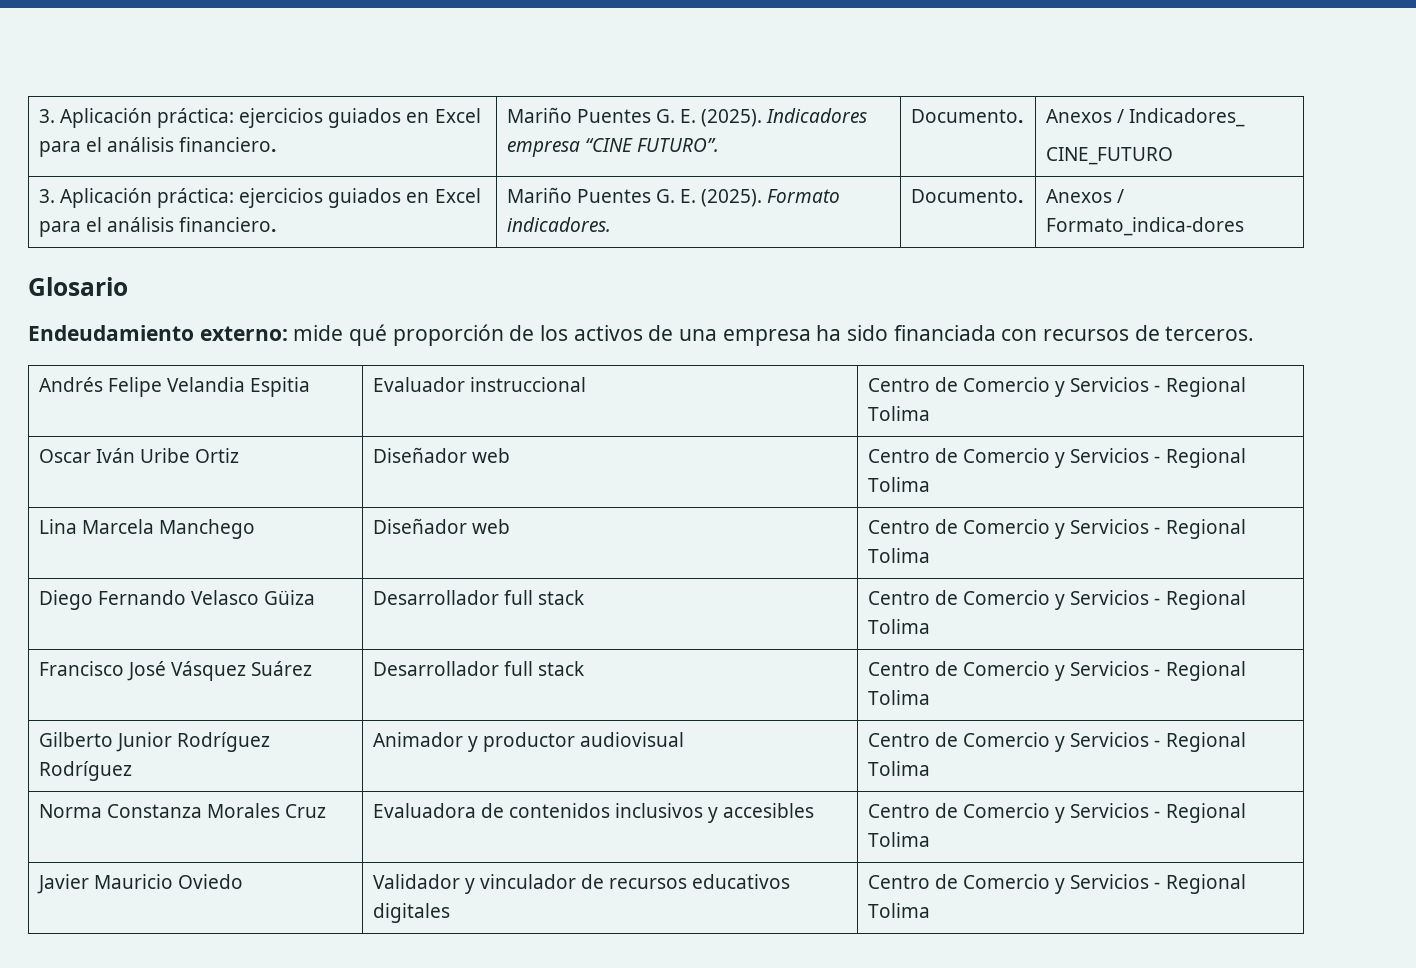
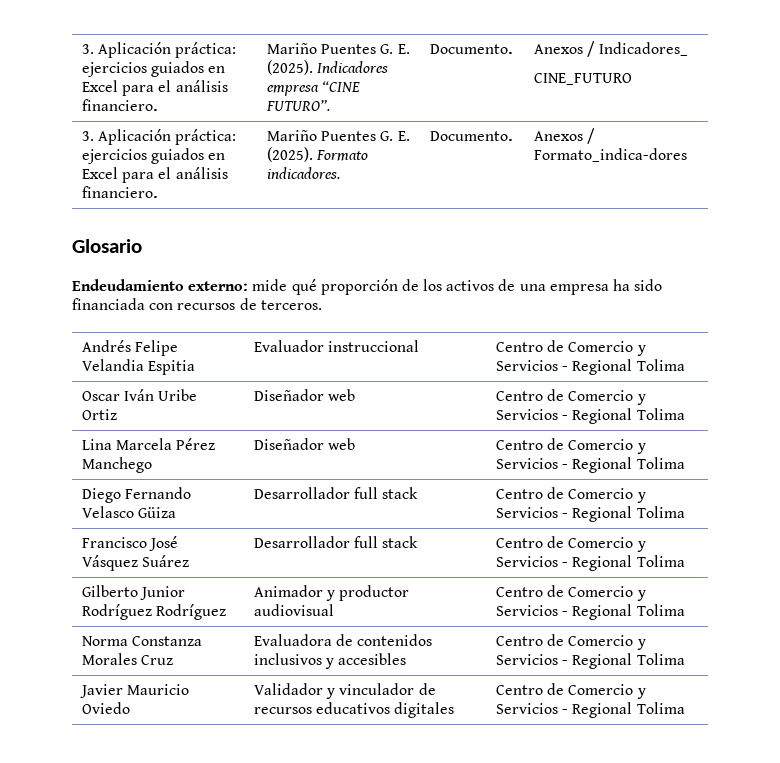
- Lina Marcela Manchego | Diseñador web | Centro de Comercio y Servicios - Regional Tolima
+ Lina Marcela Pérez Manchego | Diseñador web | Centro de Comercio y Servicios - Regional Tolima

